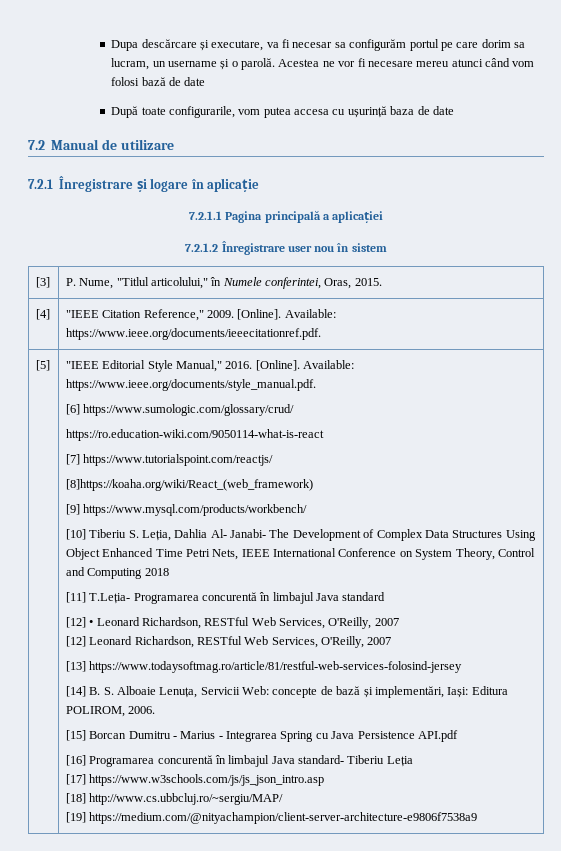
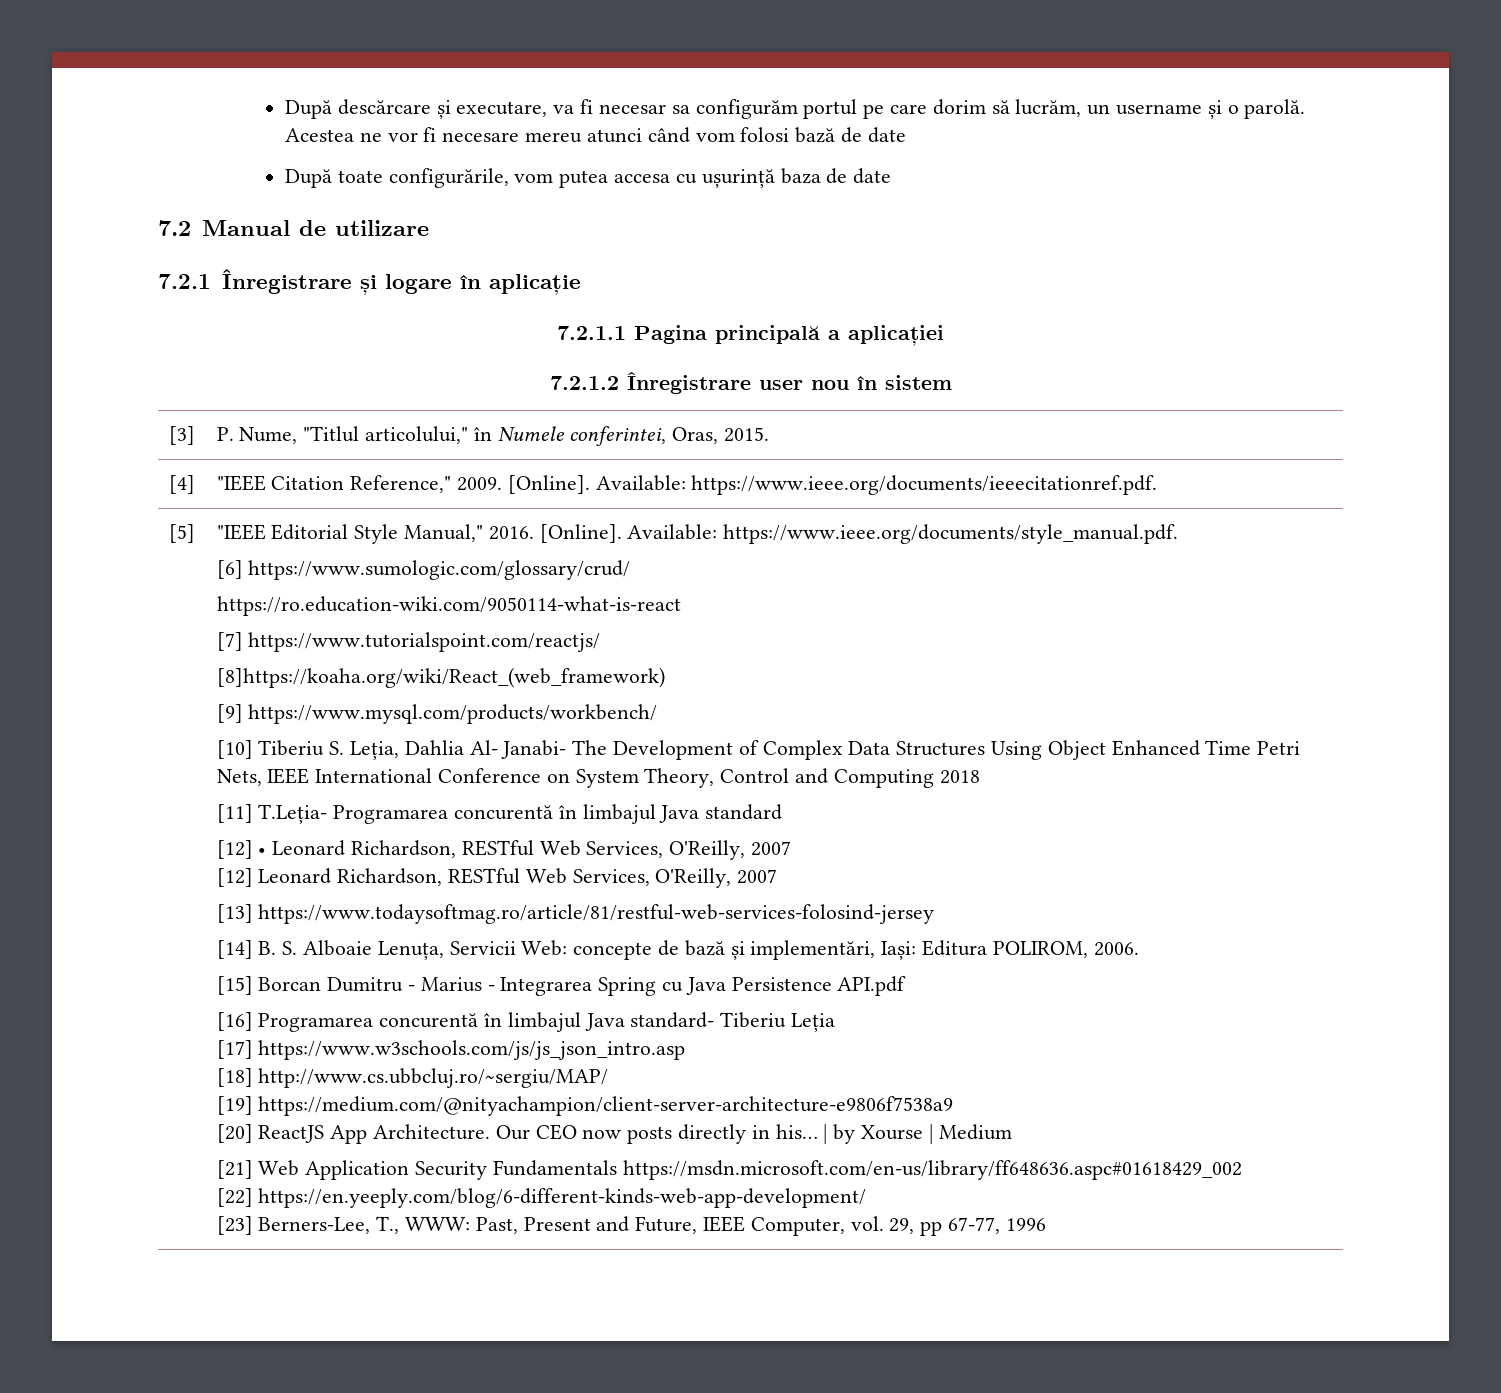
- Dupa descărcare și executare, va fi necesar sa configurăm portul pe care dorim sa lucram, un username și o parolă.
+ După descărcare și executare, va fi necesar sa configurăm portul pe care dorim să lucrăm, un username și o parolă.
- După toate configurarile, vom putea accesa cu ușurință baza de date
+ După toate configurările, vom putea accesa cu ușurință baza de date
+ [20] ReactJS App Architecture. Our CEO now posts directly in his… | by Xourse | Medium
+ [21] Web Application Security Fundamentals https://msdn.microsoft.com/en-us/library/ff648636.aspc#01618429_002
+ [22] https://en.yeeply.com/blog/6-different-kinds-web-app-development/
+ [23] Berners-Lee, T., WWW: Past, Present and Future, IEEE Computer, vol. 29, pp 67-77, 1996

